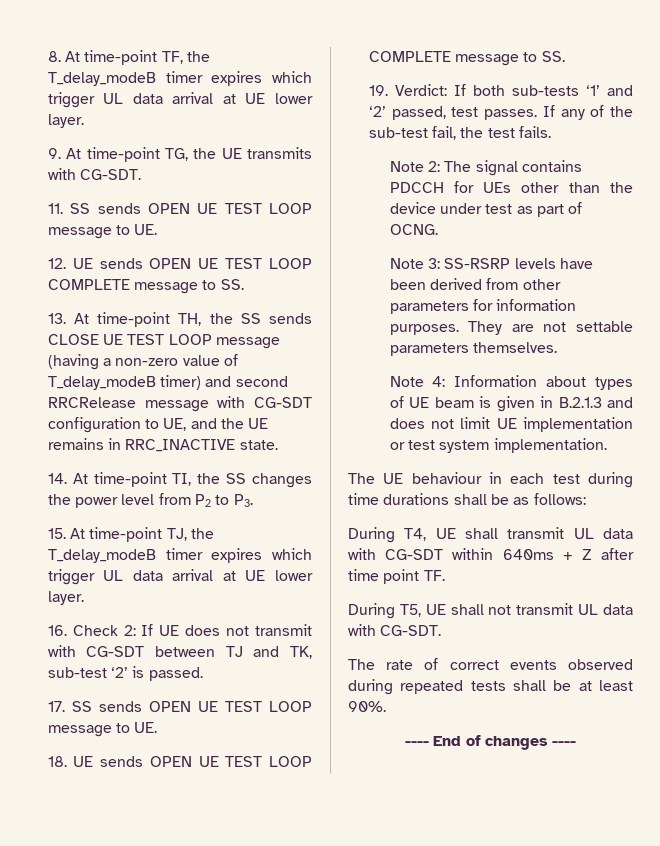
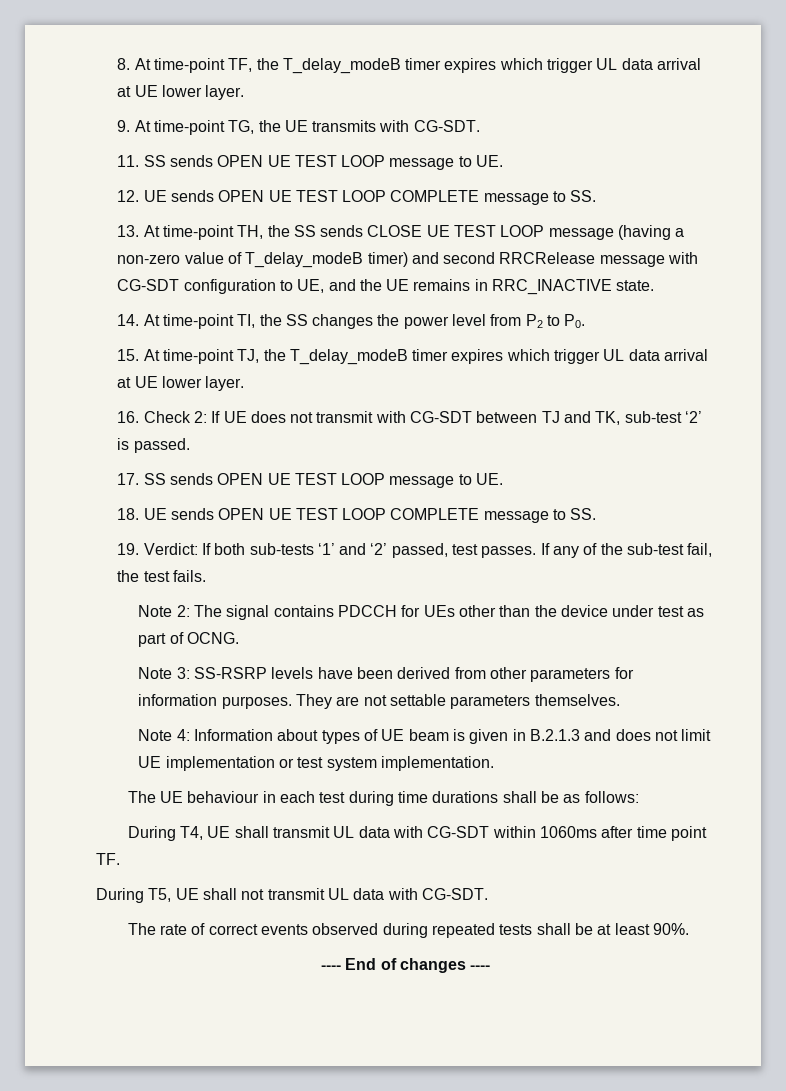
- 14. At time-point TI, the SS changes the power level from P2 to P3.
+ 14. At time-point TI, the SS changes the power level from P2 to P0.
- During T4, UE shall transmit UL data with CG-SDT within 640ms + Z after time point TF.
+ During T4, UE shall transmit UL data with CG-SDT within 1060ms after time point TF.

